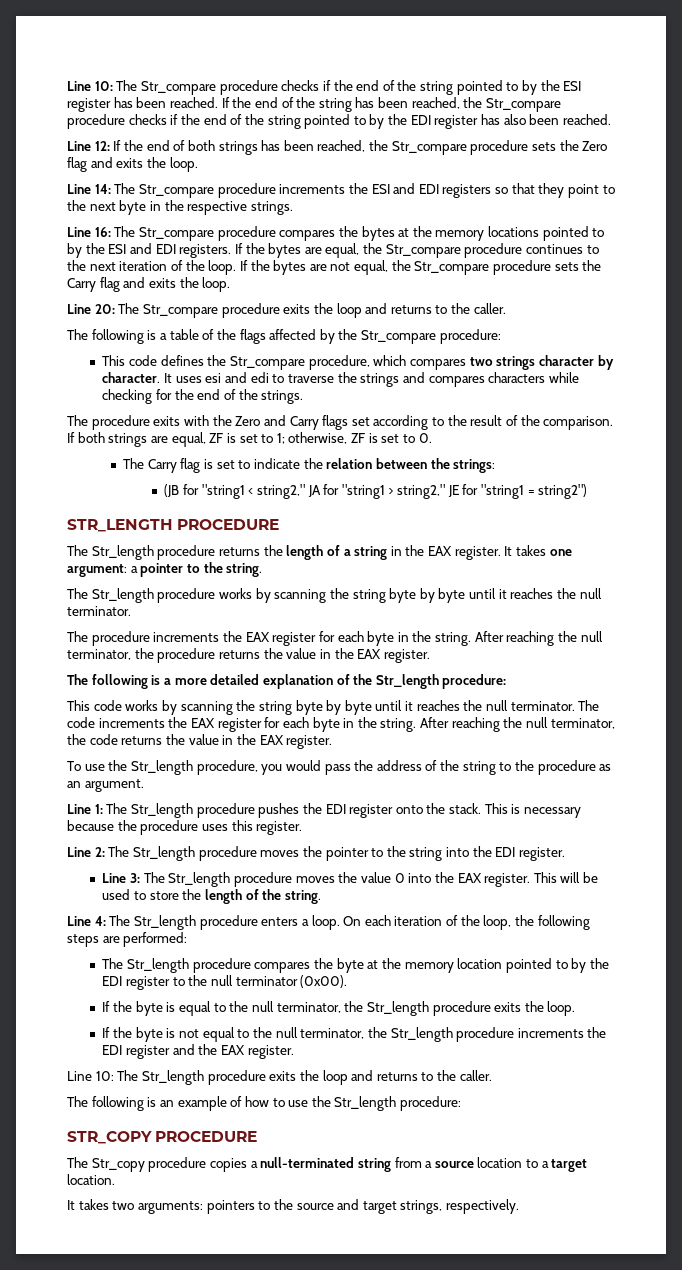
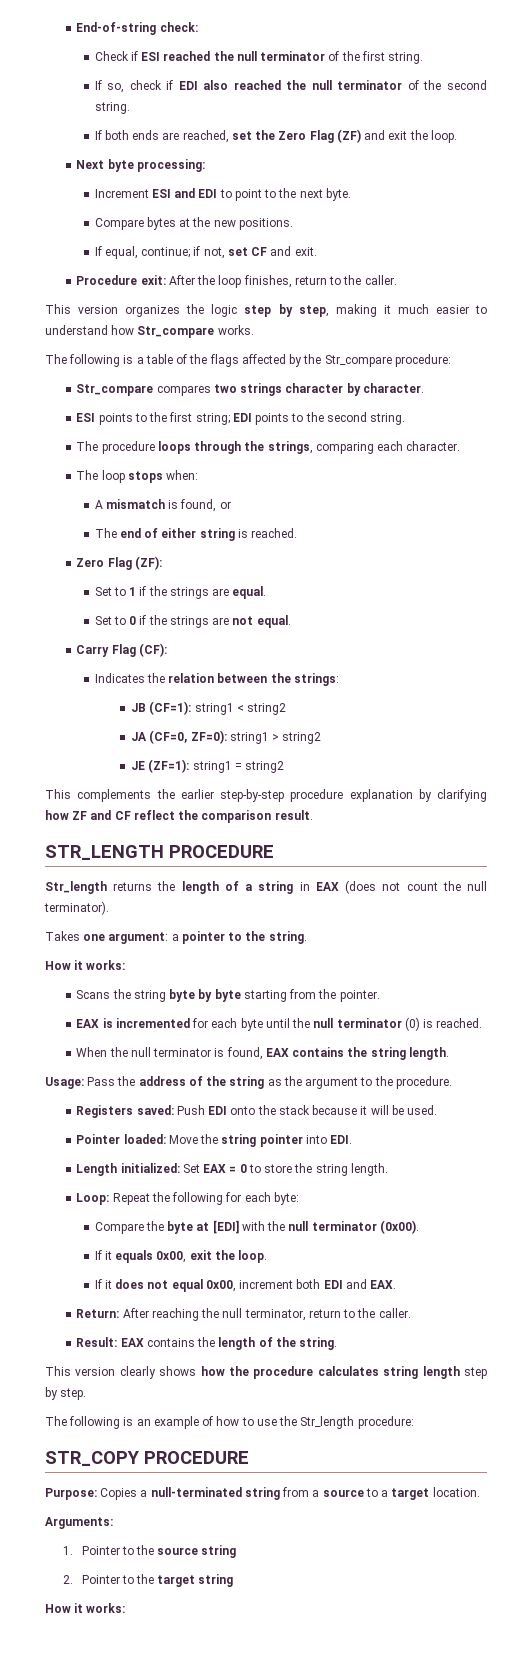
- Line 10: The Str_compare procedure checks if the end of the string pointed to by the ESI register has been reached. If the end of the string has been reached, the Str_compare procedure checks if the end of the string pointed to by the EDI register has also been reached.
- Line 12: If the end of both strings has been reached, the Str_compare procedure sets the Zero flag and exits the loop.
- Line 14: The Str_compare procedure increments the ESI and EDI registers so that they point to the next byte in the respective strings.
- Line 16: The Str_compare procedure compares the bytes at the memory locations pointed to by the ESI and EDI registers. If the bytes are equal, the Str_compare procedure continues to the next iteration of the loop. If the bytes are not equal, the Str_compare procedure sets the Carry flag and exits the loop.
- Line 20: The Str_compare procedure exits the loop and returns to the caller.
+ End-of-string check:
+ Check if ESI reached the null terminator of the first string.
+ If so, check if EDI also reached the null terminator of the second string.
+ If both ends are reached, set the Zero Flag (ZF) and exit the loop.
+ Next byte processing:
+ Increment ESI and EDI to point to the next byte.
+ Compare bytes at the new positions.
+ If equal, continue; if not, set CF and exit.
+ Procedure exit: After the loop finishes, return to the caller.
+ This version organizes the logic step by step, making it much easier to understand how Str_compare works.
- This code defines the Str_compare procedure, which compares two strings character by character. It uses esi and edi to traverse the strings and compares characters while checking for the end of the strings.
- The procedure exits with the Zero and Carry flags set according to the result of the comparison. If both strings are equal, ZF is set to 1; otherwise, ZF is set to 0.
- The Carry flag is set to indicate the relation between the strings:
+ Str_compare compares two strings character by character.
+ ESI points to the first string; EDI points to the second string.
+ The procedure loops through the strings, comparing each character.
+ The loop stops when:
+ A mismatch is found, or
+ The end of either string is reached.
+ Zero Flag (ZF):
+ Set to 1 if the strings are equal.
+ Set to 0 if the strings are not equal.
+ Carry Flag (CF):
+ Indicates the relation between the strings:
- (JB for "string1 < string2," JA for "string1 > string2," JE for "string1 = string2")
+ JB (CF=1): string1 < string2
+ JA (CF=0, ZF=0): string1 > string2
+ JE (ZF=1): string1 = string2
+ This complements the earlier step-by-step procedure explanation by clarifying how ZF and CF reflect the comparison result.
- The Str_length procedure returns the length of a string in the EAX register. It takes one argument: a pointer to the string.
- The Str_length procedure works by scanning the string byte by byte until it reaches the null terminator.
- The procedure increments the EAX register for each byte in the string. After reaching the null terminator, the procedure returns the value in the EAX register.
- The following is a more detailed explanation of the Str_length procedure:
- This code works by scanning the string byte by byte until it reaches the null terminator. The code increments the EAX register for each byte in the string. After reaching the null terminator, the code returns the value in the EAX register.
- To use the Str_length procedure, you would pass the address of the string to the procedure as an argument.
- Line 1: The Str_length procedure pushes the EDI register onto the stack. This is necessary because the procedure uses this register.
- Line 2: The Str_length procedure moves the pointer to the string into the EDI register.
- Line 3: The Str_length procedure moves the value 0 into the EAX register. This will be used to store the length of the string.
+ Str_length returns the length of a string in EAX (does not count the null terminator).
+ Takes one argument: a pointer to the string.
+ How it works:
+ Scans the string byte by byte starting from the pointer.
+ EAX is incremented for each byte until the null terminator (0) is reached.
+ When the null terminator is found, EAX contains the string length.
+ Usage: Pass the address of the string as the argument to the procedure.
+ Registers saved: Push EDI onto the stack because it will be used.
+ Pointer loaded: Move the string pointer into EDI.
+ Length initialized: Set EAX = 0 to store the string length.
+ Loop: Repeat the following for each byte:
+ Compare the byte at [EDI] with the null terminator (0x00).
+ If it equals 0x00, exit the loop.
+ If it does not equal 0x00, increment both EDI and EAX.
+ Return: After reaching the null terminator, return to the caller.
+ Result: EAX contains the length of the string.
- Line 4: The Str_length procedure enters a loop. On each iteration of the loop, the following steps are performed:
- The Str_length procedure compares the byte at the memory location pointed to by the EDI register to the null terminator (0x00).
- If the byte is equal to the null terminator, the Str_length procedure exits the loop.
- If the byte is not equal to the null terminator, the Str_length procedure increments the EDI register and the EAX register.
- Line 10: The Str_length procedure exits the loop and returns to the caller.
+ This version clearly shows how the procedure calculates string length step by step.
- The Str_copy procedure copies a null-terminated string from a source location to a target location.
+ Purpose: Copies a null-terminated string from a source to a target location.
- It takes two arguments: pointers to the source and target strings, respectively.
+ Arguments:
+ 1. Pointer to the source string
+ 2. Pointer to the target string
+ How it works:

